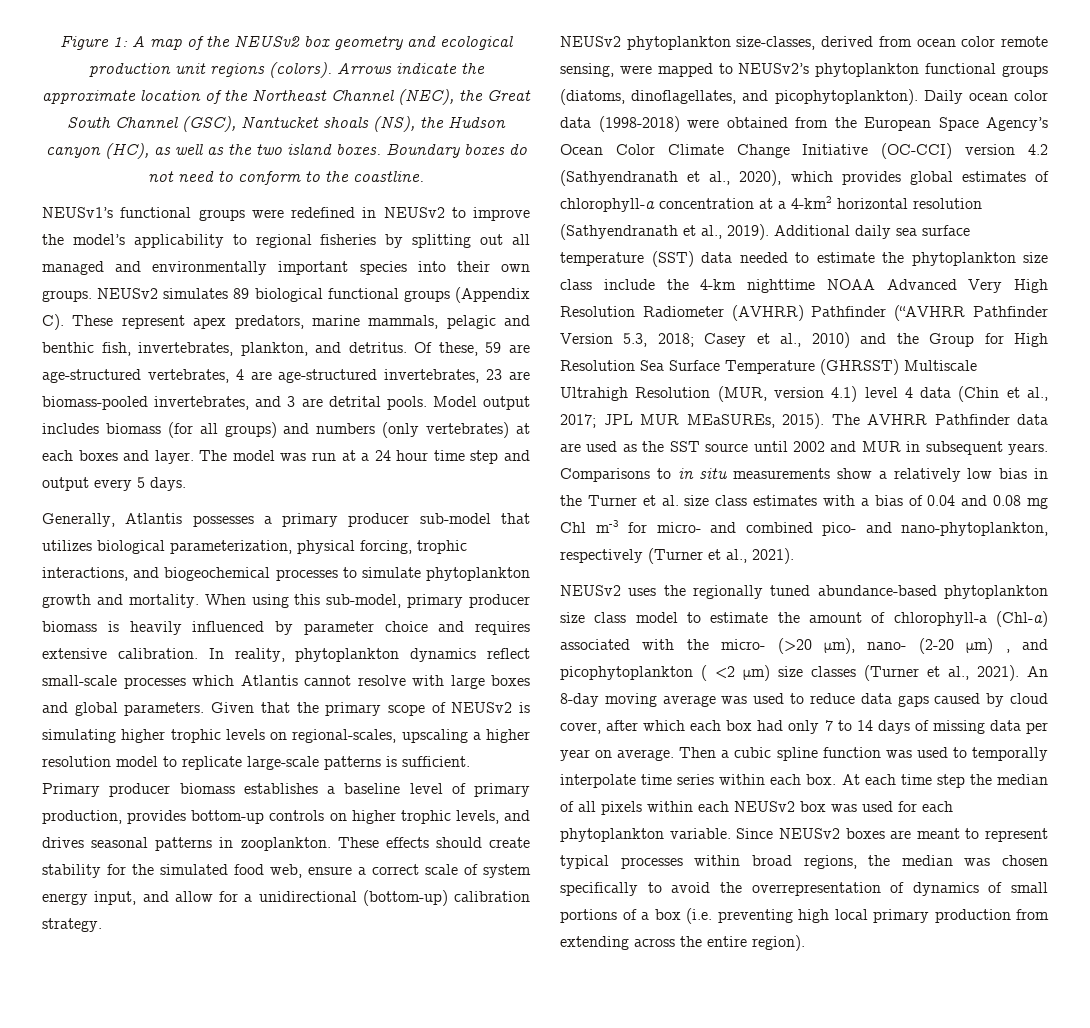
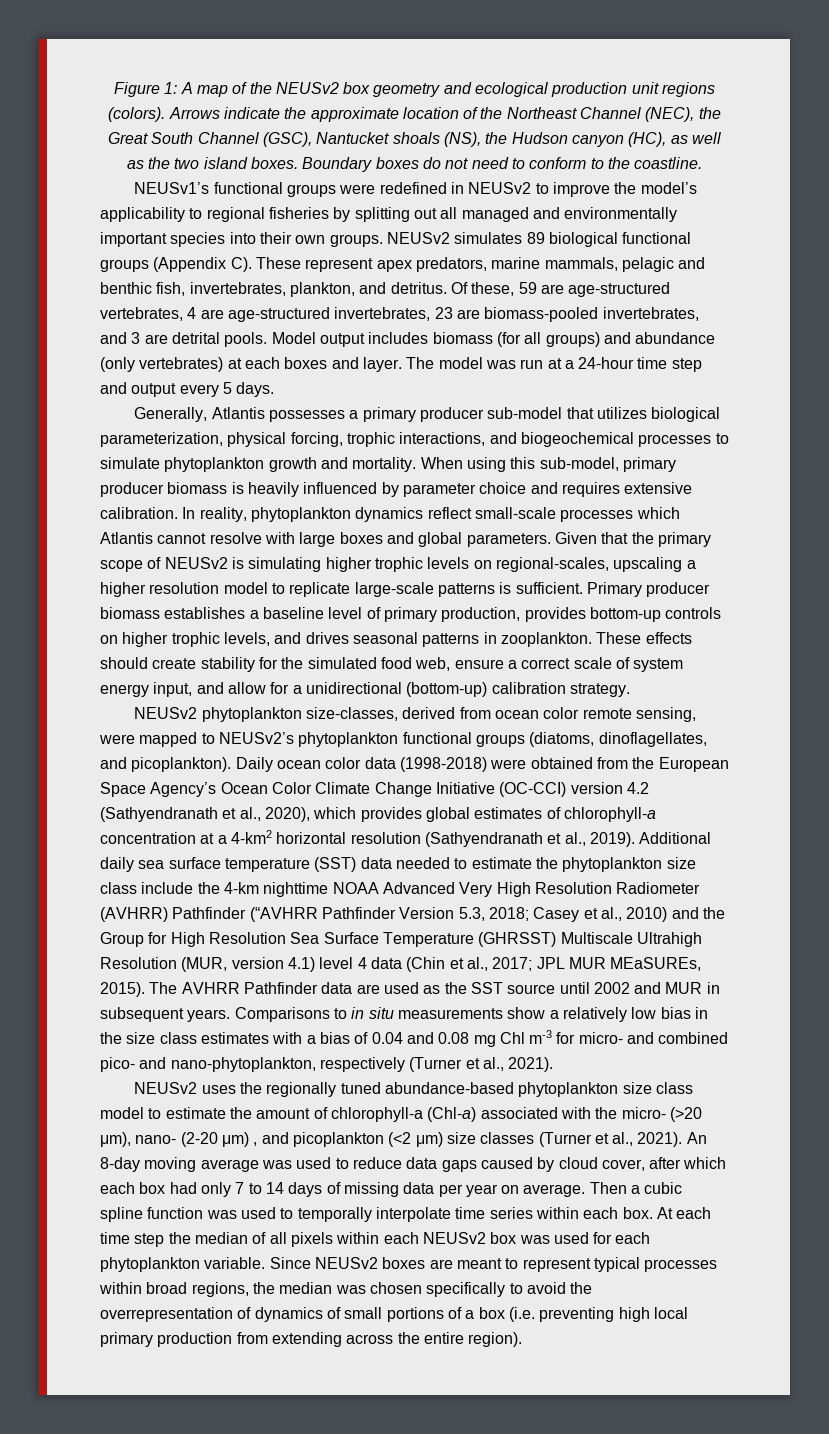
- Model output includes biomass (for all groups) and numbers (only vertebrates) at each boxes and layer.
+ Model output includes biomass (for all groups) and abundance (only vertebrates) at each boxes and layer.
- The model was run at a 24 hour time step and output every 5 days.
+ The model was run at a 24-hour time step and output every 5 days.
- NEUSv2 phytoplankton size-classes, derived from ocean color remote sensing, were mapped to NEUSv2’s phytoplankton functional groups (diatoms, dinoflagellates, and picophytoplankton).
+ NEUSv2 phytoplankton size-classes, derived from ocean color remote sensing, were mapped to NEUSv2’s phytoplankton functional groups (diatoms, dinoflagellates, and picoplankton).
- Comparisons to in situ measurements show a relatively low bias in the Turner et al. size class estimates with a bias of 0.04 and 0.08 mg Chl m-3 for micro- and combined pico- and nano-phytoplankton, respectively (Turner et al., 2021).
+ Comparisons to in situ measurements show a relatively low bias in the size class estimates with a bias of 0.04 and 0.08 mg Chl m-3 for micro- and combined pico- and nano-phytoplankton, respectively (Turner et al., 2021).
- NEUSv2 uses the regionally tuned abundance-based phytoplankton size class model to estimate the amount of chlorophyll-a (Chl-a) associated with the micro- (>20 μm), nano- (2-20 μm) , and picophytoplankton ( <2 μm) size classes (Turner et al., 2021).
+ NEUSv2 uses the regionally tuned abundance-based phytoplankton size class model to estimate the amount of chlorophyll-a (Chl-a) associated with the micro- (>20 μm), nano- (2-20 μm) , and picoplankton (<2 μm) size classes (Turner et al., 2021).

